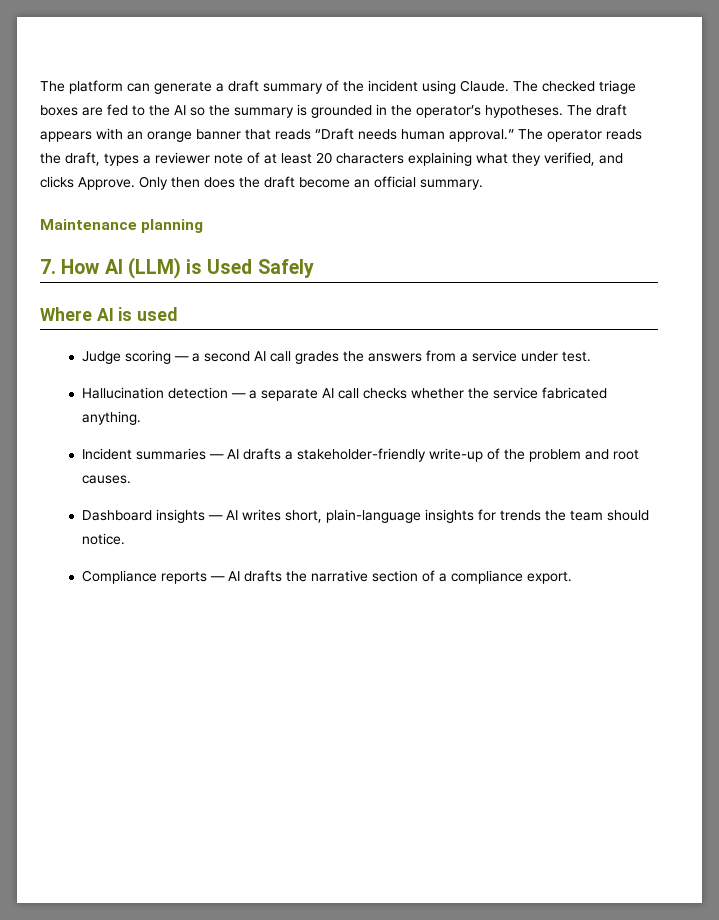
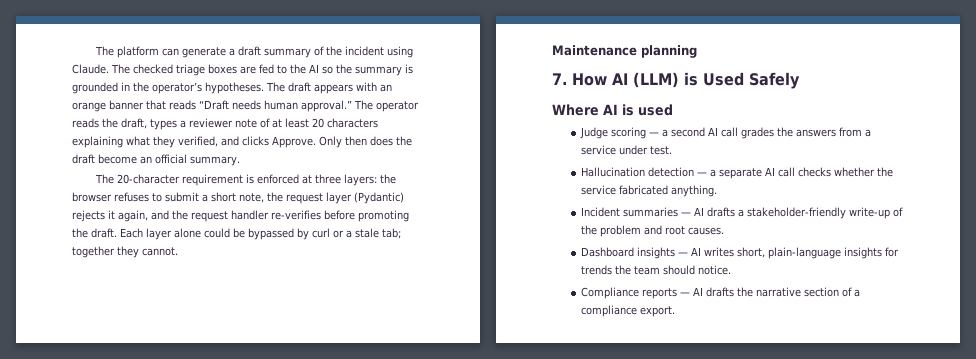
+ The 20-character requirement is enforced at three layers: the browser refuses to submit a short note, the request layer (Pydantic) rejects it again, and the request handler re-verifies before promoting the draft. Each layer alone could be bypassed by curl or a stale tab; together they cannot.

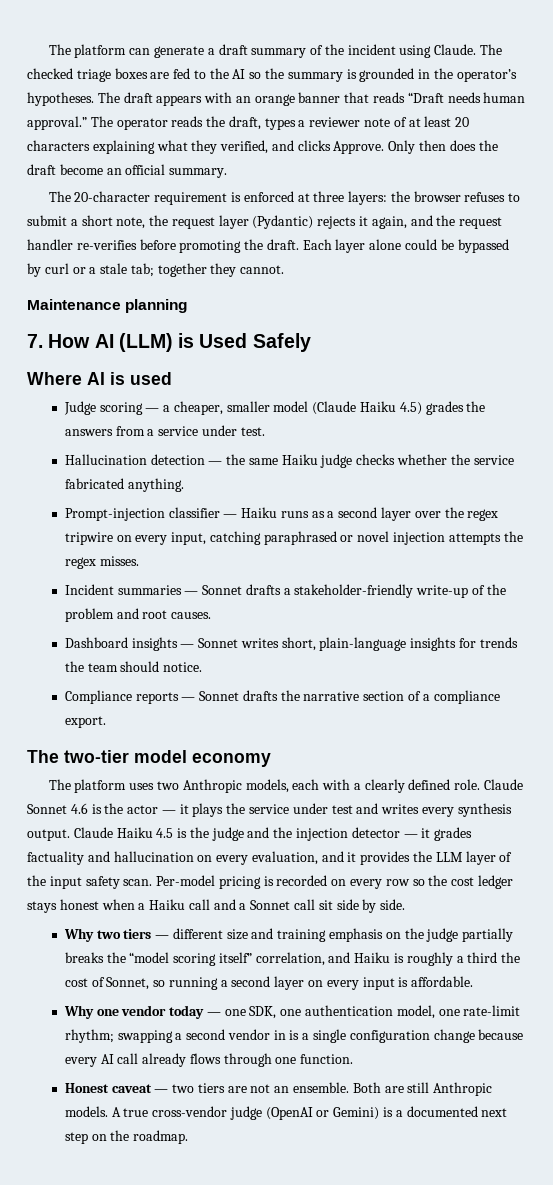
- Judge scoring — a second AI call grades the answers from a service under test.
+ Judge scoring — a cheaper, smaller model (Claude Haiku 4.5) grades the answers from a service under test.
- Hallucination detection — a separate AI call checks whether the service fabricated anything.
+ Hallucination detection — the same Haiku judge checks whether the service fabricated anything.
+ Prompt-injection classifier — Haiku runs as a second layer over the regex tripwire on every input, catching paraphrased or novel injection attempts the regex misses.
- Incident summaries — AI drafts a stakeholder-friendly write-up of the problem and root causes.
+ Incident summaries — Sonnet drafts a stakeholder-friendly write-up of the problem and root causes.
- Dashboard insights — AI writes short, plain-language insights for trends the team should notice.
+ Dashboard insights — Sonnet writes short, plain-language insights for trends the team should notice.
- Compliance reports — AI drafts the narrative section of a compliance export.
+ Compliance reports — Sonnet drafts the narrative section of a compliance export.
+ The two-tier model economy
+ The platform uses two Anthropic models, each with a clearly defined role. Claude Sonnet 4.6 is the actor — it plays the service under test and writes every synthesis output. Claude Haiku 4.5 is the judge and the injection detector — it grades factuality and hallucination on every evaluation, and it provides the LLM layer of the input safety scan. Per-model pricing is recorded on every row so the cost ledger stays honest when a Haiku call and a Sonnet call sit side by side.
+ Why two tiers — different size and training emphasis on the judge partially breaks the “model scoring itself” correlation, and Haiku is roughly a third the cost of Sonnet, so running a second layer on every input is affordable.
+ Why one vendor today — one SDK, one authentication model, one rate-limit rhythm; swapping a second vendor in is a single configuration change because every AI call already flows through one function.
+ Honest caveat — two tiers are not an ensemble. Both are still Anthropic models. A true cross-vendor judge (OpenAI or Gemini) is a documented next step on the roadmap.

